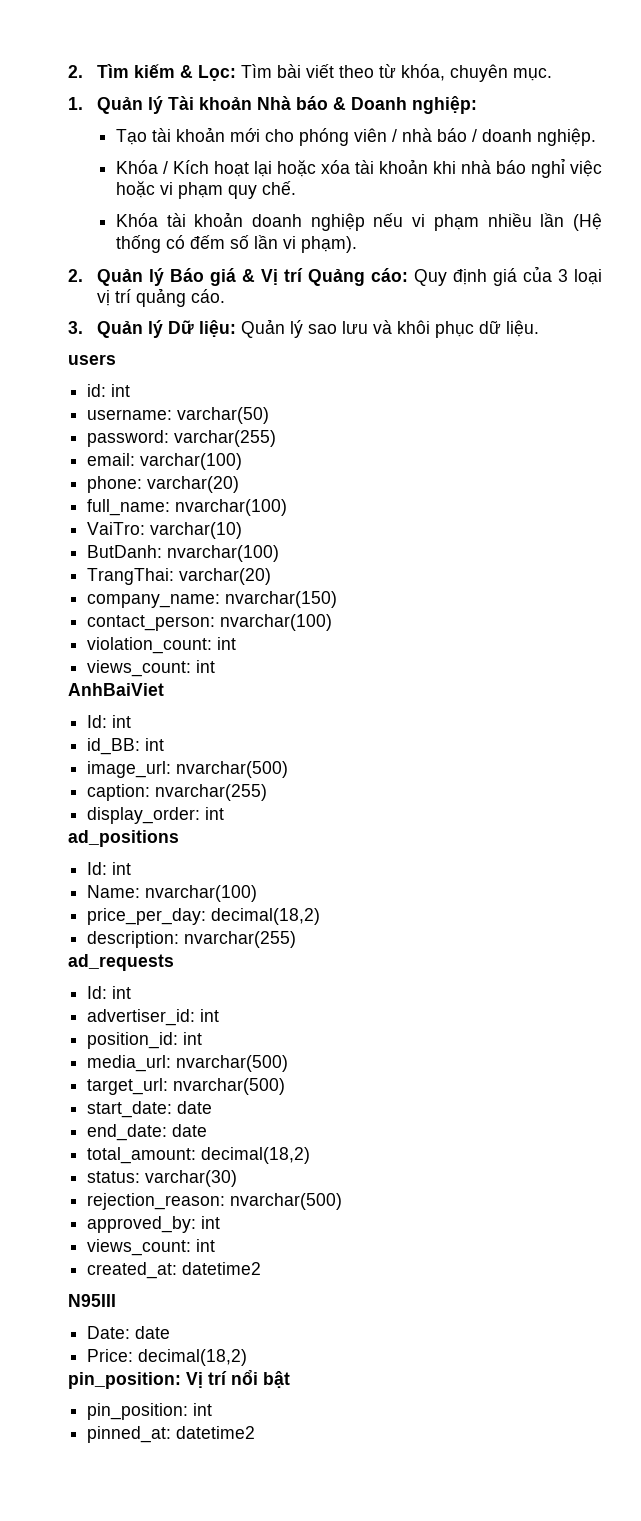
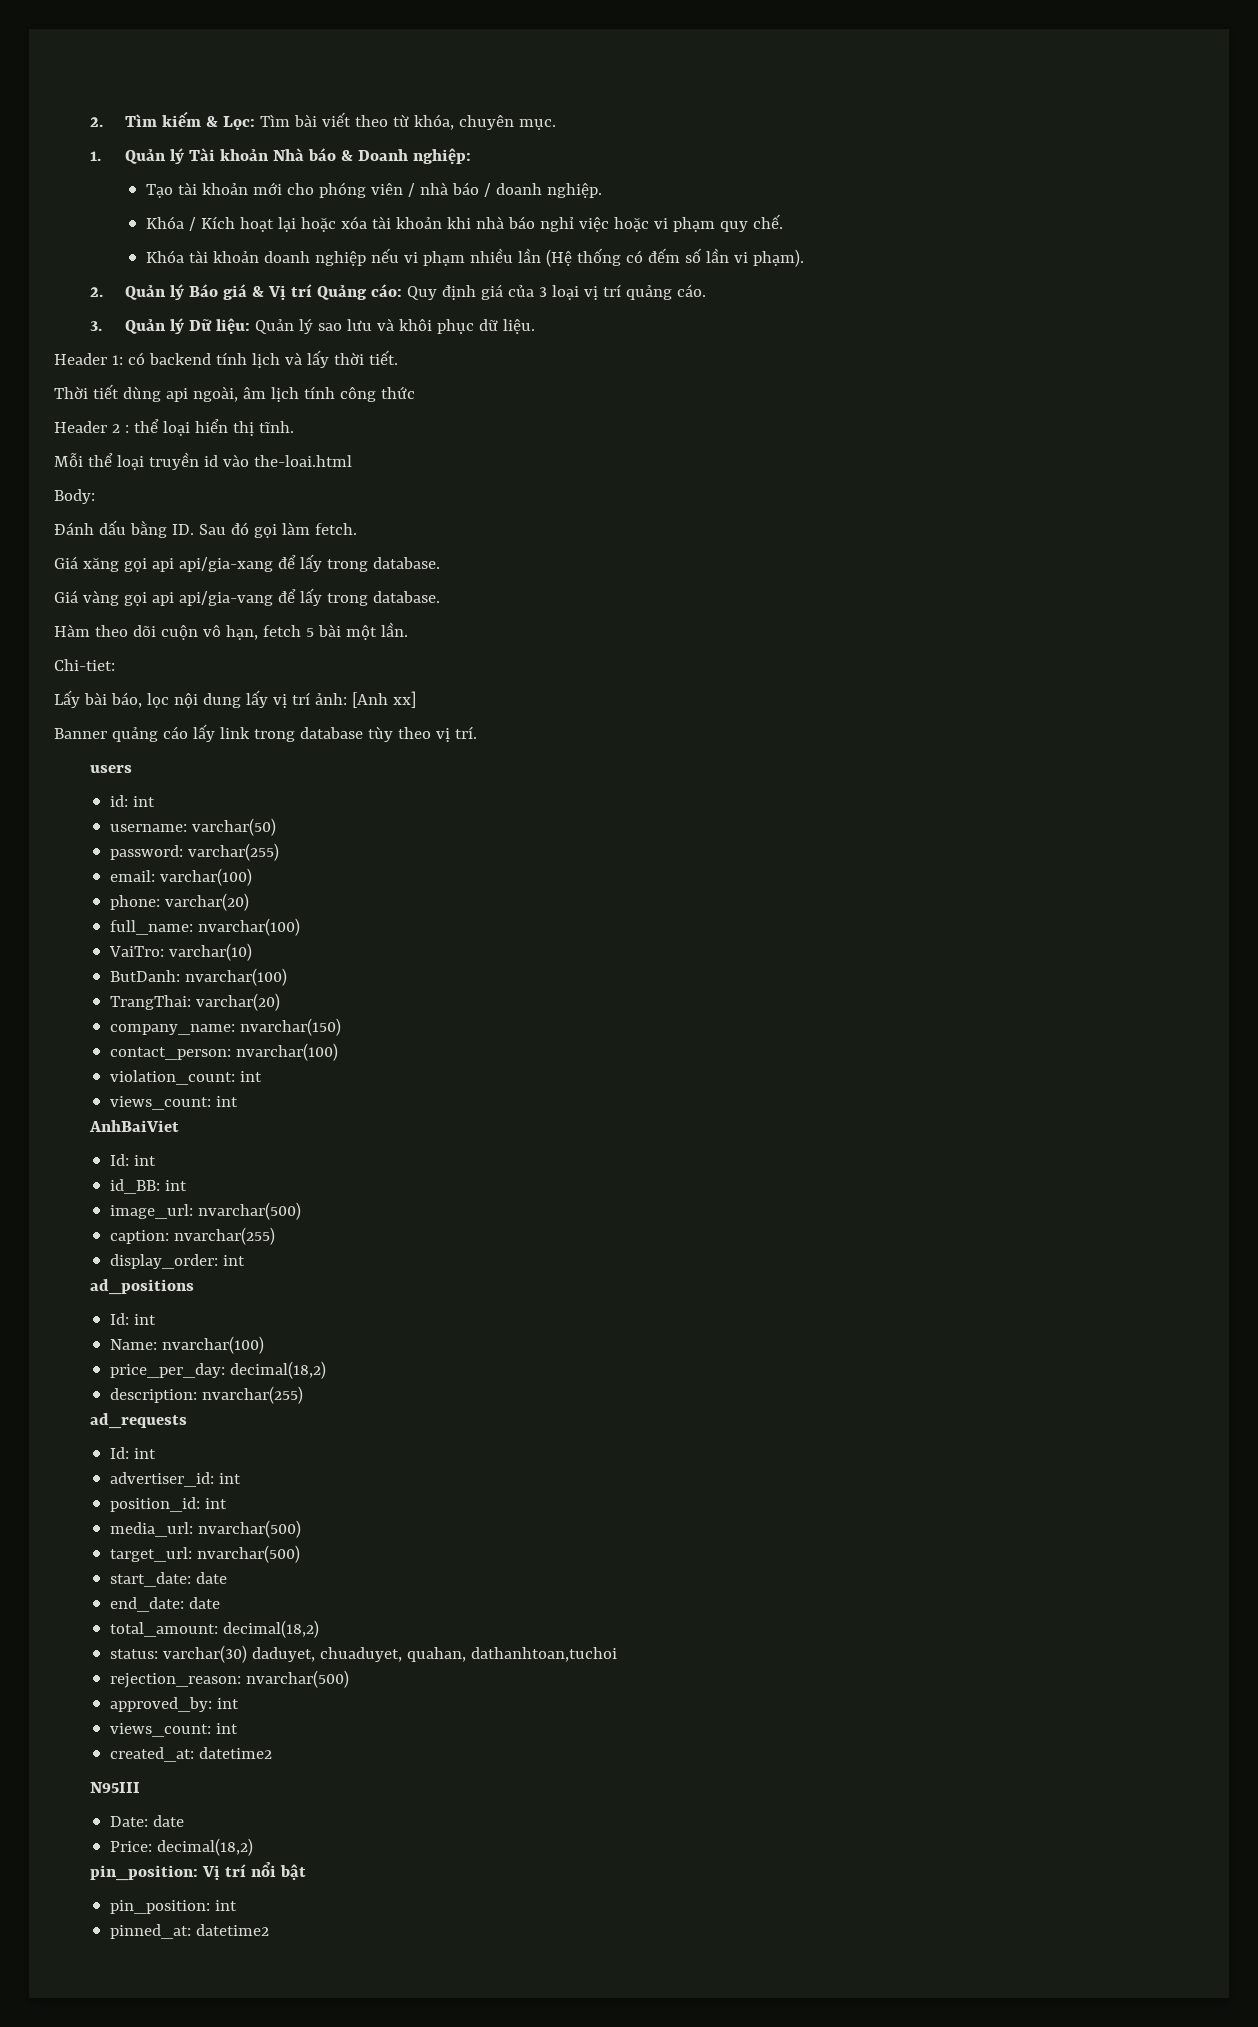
+ Header 1: có backend tính lịch và lấy thời tiết.
+ Thời tiết dùng api ngoài, âm lịch tính công thức
+ Header 2 : thể loại hiển thị tĩnh.
+ Mỗi thể loại truyền id vào the-loai.html
+ Body:
+ Đánh dấu bằng ID. Sau đó gọi làm fetch.
+ Giá xăng gọi api api/gia-xang để lấy trong database.
+ Giá vàng gọi api api/gia-vang để lấy trong database.
+ Hàm theo dõi cuộn vô hạn, fetch 5 bài một lần.
+ Chi-tiet:
+ Lấy bài báo, lọc nội dung lấy vị trí ảnh: [Anh xx]
+ Banner quảng cáo lấy link trong database tùy theo vị trí.
- status: varchar(30)
+ status: varchar(30) daduyet, chuaduyet, quahan, dathanhtoan,tuchoi

